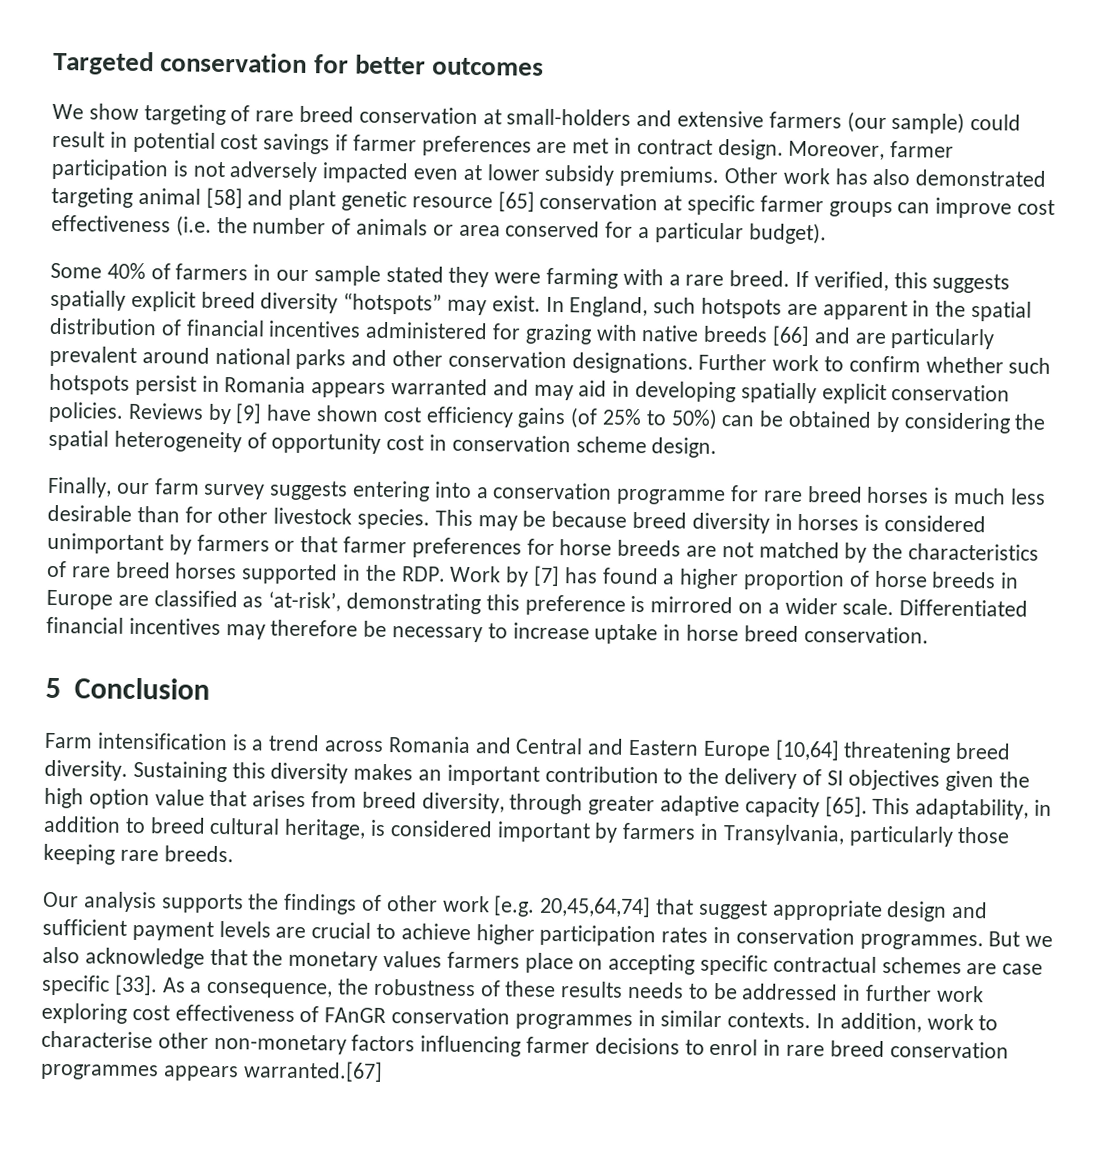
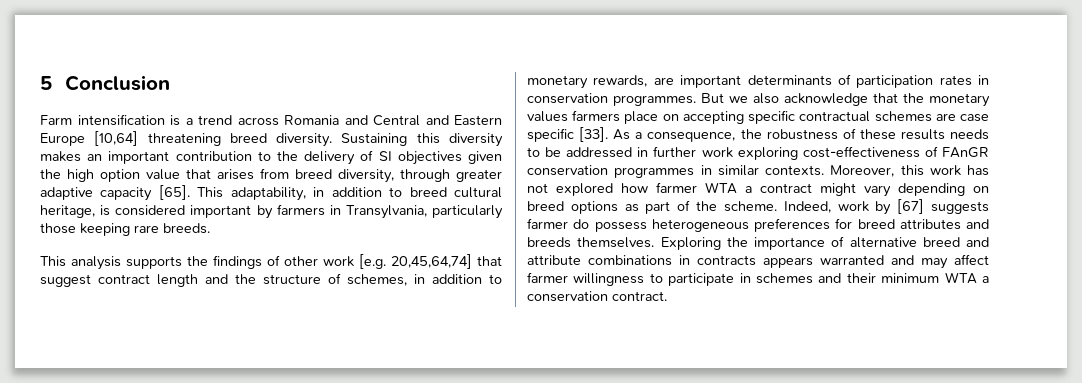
- Targeted conservation for better outcomes
- We show targeting of rare breed conservation at small-holders and extensive farmers (our sample) could result in potential cost savings if farmer preferences are met in contract design. Moreover, farmer participation is not adversely impacted even at lower subsidy premiums. Other work has also demonstrated targeting animal [58] and plant genetic resource [65] conservation at specific farmer groups can improve cost effectiveness (i.e. the number of animals or area conserved for a particular budget).
- Some 40% of farmers in our sample stated they were farming with a rare breed. If verified, this suggests spatially explicit breed diversity “hotspots” may exist. In England, such hotspots are apparent in the spatial distribution of financial incentives administered for grazing with native breeds [66] and are particularly prevalent around national parks and other conservation designations. Further work to confirm whether such hotspots persist in Romania appears warranted and may aid in developing spatially explicit conservation policies. Reviews by [9] have shown cost efficiency gains (of 25% to 50%) can be obtained by considering the spatial heterogeneity of opportunity cost in conservation scheme design.
- Finally, our farm survey suggests entering into a conservation programme for rare breed horses is much less desirable than for other livestock species. This may be because breed diversity in horses is considered unimportant by farmers or that farmer preferences for horse breeds are not matched by the characteristics of rare breed horses supported in the RDP. Work by [7] has found a higher proportion of horse breeds in Europe are classified as ‘at-risk’, demonstrating this preference is mirrored on a wider scale. Differentiated financial incentives may therefore be necessary to increase uptake in horse breed conservation.
- Our analysis supports the findings of other work [e.g. 20,45,64,74] that suggest appropriate design and sufficient payment levels are crucial to achieve higher participation rates in conservation programmes.
+ This analysis supports the findings of other work [e.g. 20,45,64,74] that suggest contract length and the structure of schemes, in addition to monetary rewards, are important determinants of participation rates in conservation programmes.
- As a consequence, the robustness of these results needs to be addressed in further work exploring cost effectiveness of FAnGR conservation programmes in similar contexts.
+ As a consequence, the robustness of these results needs to be addressed in further work exploring cost-effectiveness of FAnGR conservation programmes in similar contexts.
- In addition, work to characterise other non-monetary factors influencing farmer decisions to enrol in rare breed conservation programmes appears warranted.[67]
+ Moreover, this work has not explored how farmer WTA a contract might vary depending on breed options as part of the scheme. Indeed, work by [67] suggests farmer do possess heterogeneous preferences for breed attributes and breeds themselves. Exploring the importance of alternative breed and attribute combinations in contracts appears warranted and may affect farmer willingness to participate in schemes and their minimum WTA a conservation contract.

